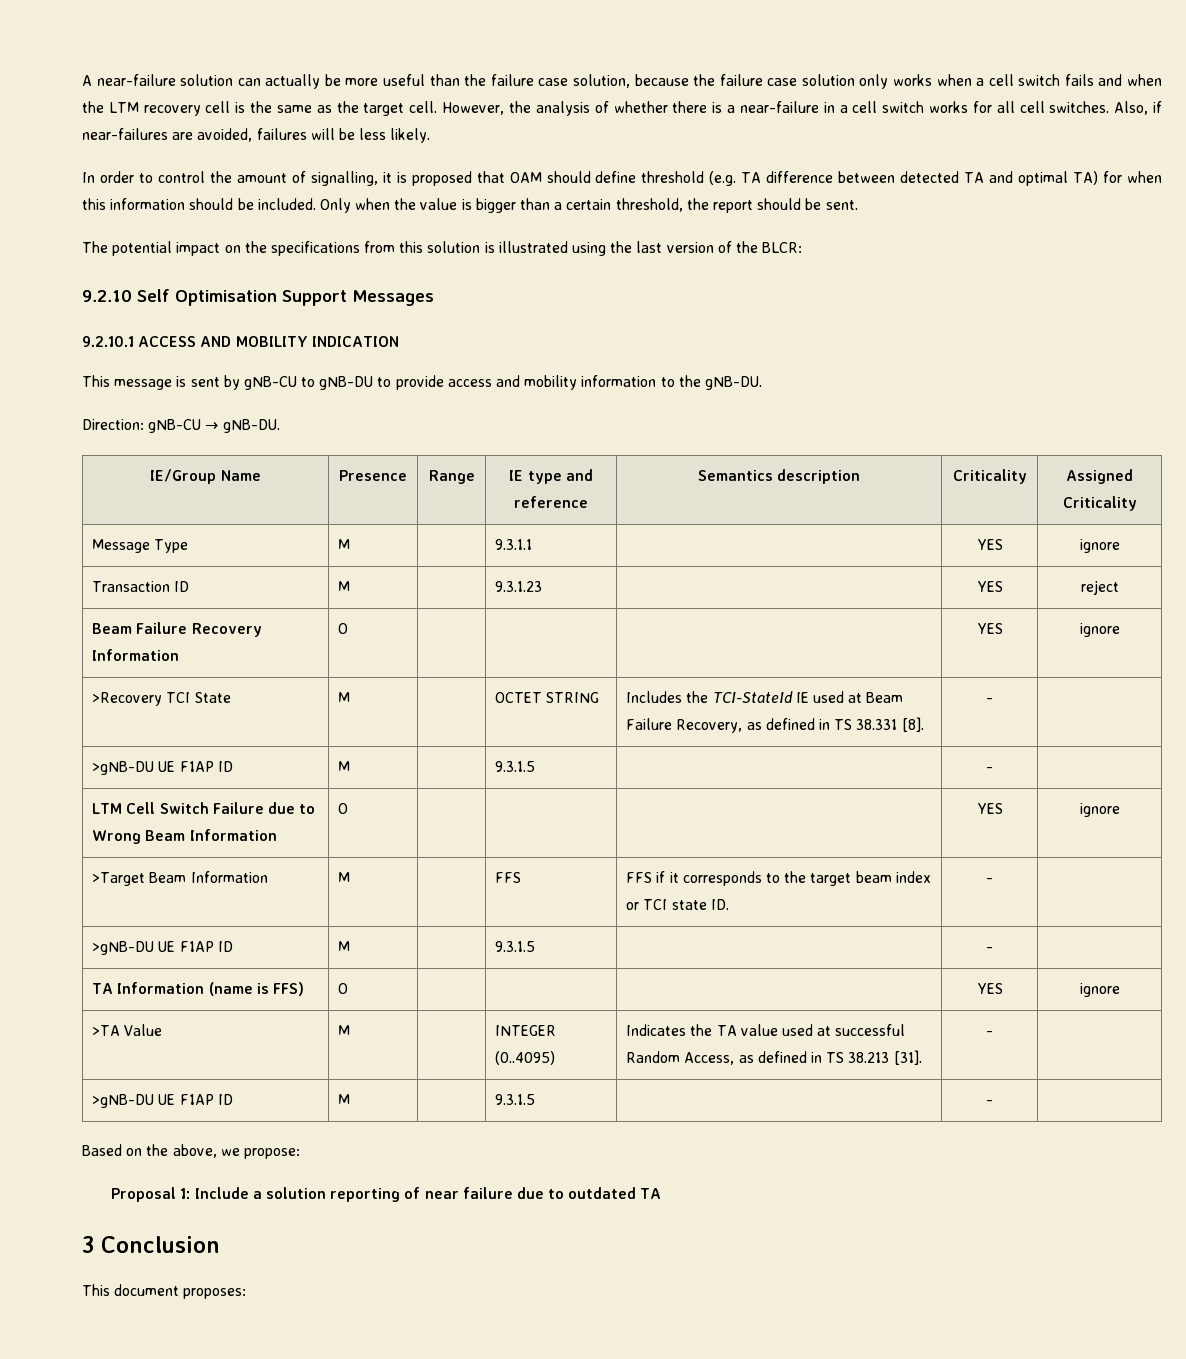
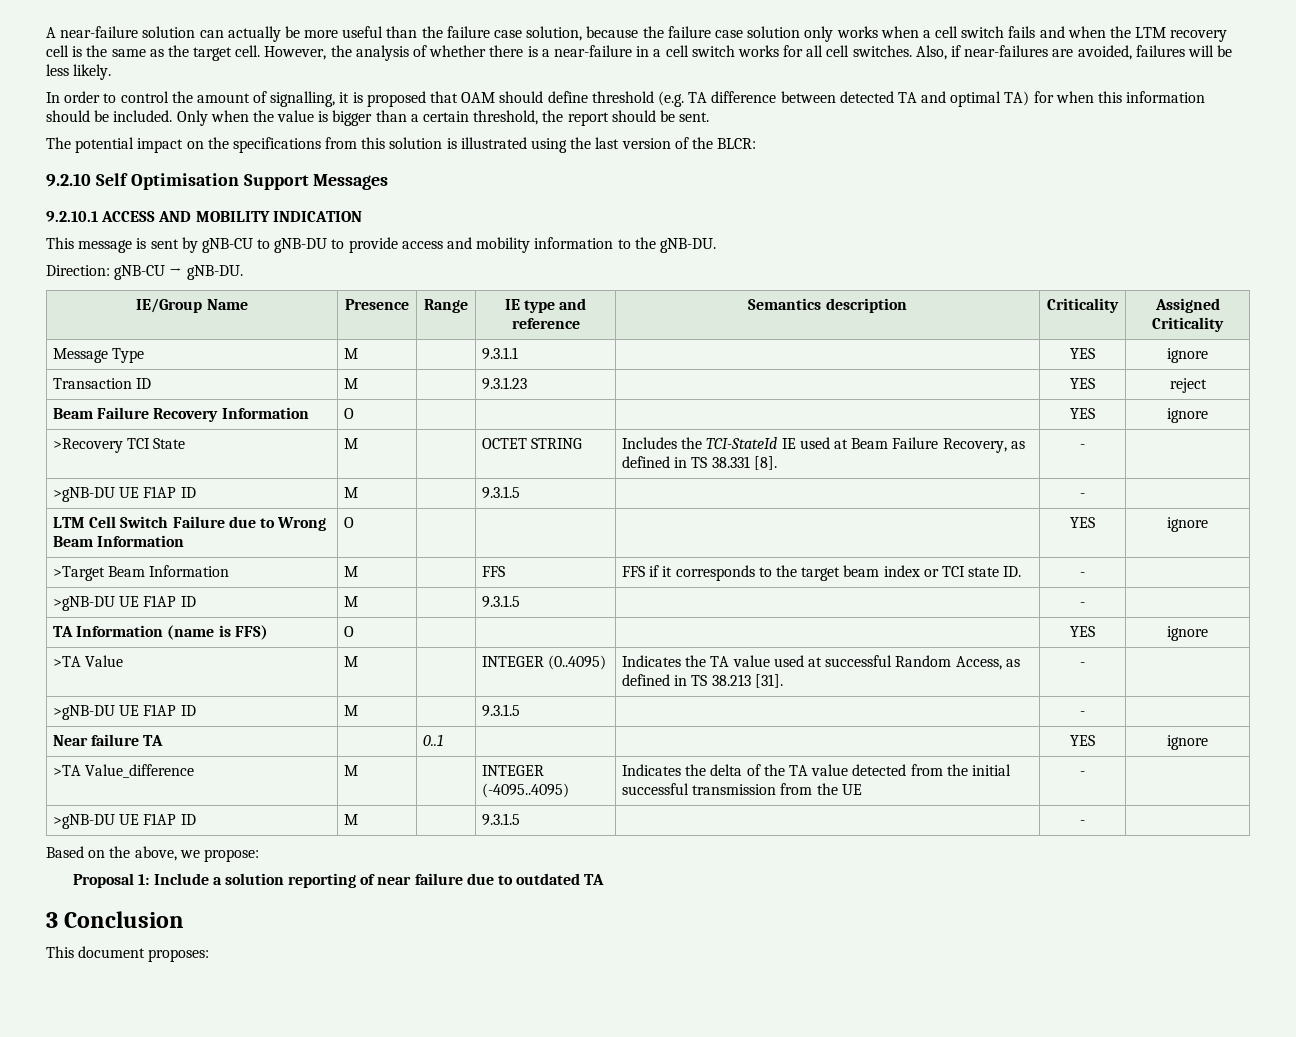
+ Near failure TA | | 0..1 | | | YES | ignore
+ >TA Value_difference | M | | INTEGER (-4095..4095) | Indicates the delta of the TA value detected from the initial successful transmission from the UE | - |
+ >gNB-DU UE F1AP ID | M | | 9.3.1.5 | | - |

